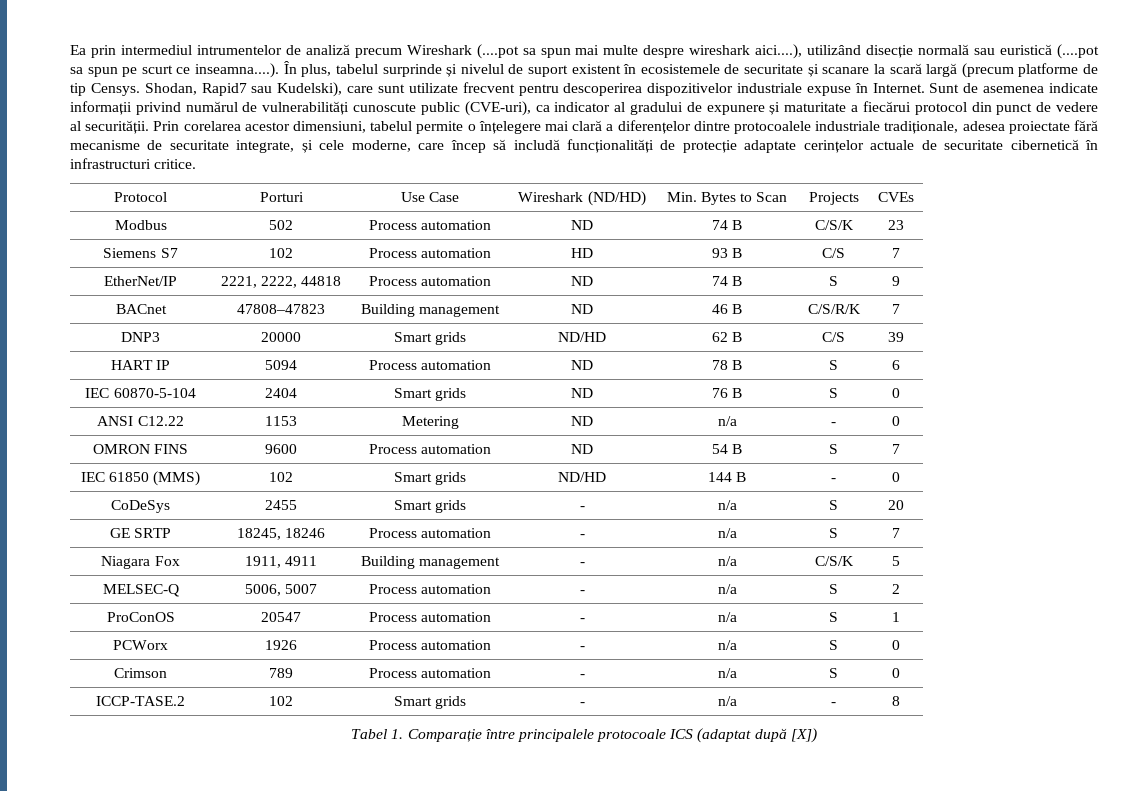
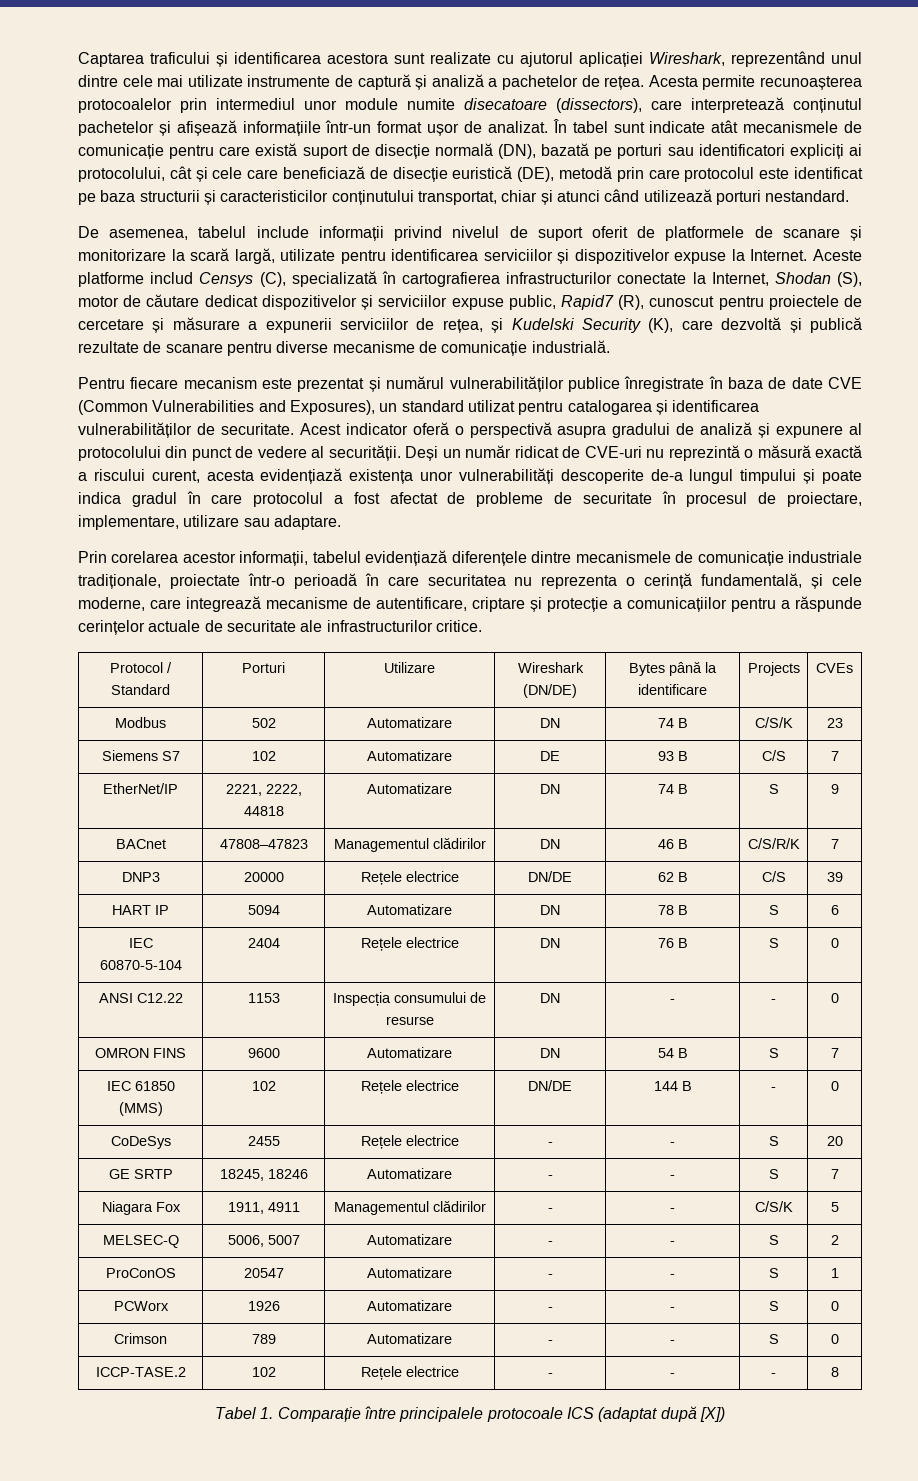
- Ea prin intermediul intrumentelor de analiză precum Wireshark (....pot sa spun mai multe despre wireshark aici....), utilizând disecție normală sau euristică (....pot sa spun pe scurt ce inseamna....). În plus, tabelul surprinde și nivelul de suport existent în ecosistemele de securitate și scanare la scară largă (precum platforme de tip Censys. Shodan, Rapid7 sau Kudelski), care sunt utilizate frecvent pentru descoperirea dispozitivelor industriale expuse în Internet. Sunt de asemenea indicate informații privind numărul de vulnerabilități cunoscute public (CVE-uri), ca indicator al gradului de expunere și maturitate a fiecărui protocol din punct de vedere al securității.
+ Captarea traficului și identificarea acestora sunt realizate cu ajutorul aplicației Wireshark, reprezentând unul dintre cele mai utilizate instrumente de captură și analiză a pachetelor de rețea. Acesta permite recunoașterea protocoalelor prin intermediul unor module numite disecatoare (dissectors), care interpretează conținutul pachetelor și afișează informațiile într-un format ușor de analizat. În tabel sunt indicate atât mecanismele de comunicație pentru care există suport de disecție normală (DN), bazată pe porturi sau identificatori expliciți ai protocolului, cât și cele care beneficiază de disecție euristică (DE), metodă prin care protocolul este identificat pe baza structurii și caracteristicilor conținutului transportat, chiar și atunci când utilizează porturi nestandard.
+ De asemenea, tabelul include informații privind nivelul de suport oferit de platformele de scanare și monitorizare la scară largă, utilizate pentru identificarea serviciilor și dispozitivelor expuse la Internet. Aceste platforme includ Censys (C), specializată în cartografierea infrastructurilor conectate la Internet, Shodan (S), motor de căutare dedicat dispozitivelor și serviciilor expuse public, Rapid7 (R), cunoscut pentru proiectele de cercetare și măsurare a expunerii serviciilor de rețea, și Kudelski Security (K), care dezvoltă și publică rezultate de scanare pentru diverse mecanisme de comunicație industrială.
+ Pentru fiecare mecanism este prezentat și numărul vulnerabilităților publice înregistrate în baza de date CVE (Common Vulnerabilities and Exposures), un standard utilizat pentru catalogarea și identificarea vulnerabilităților de securitate. Acest indicator oferă o perspectivă asupra gradului de analiză și expunere al protocolului din punct de vedere al securității.
- Prin corelarea acestor dimensiuni, tabelul permite o înțelegere mai clară a diferențelor dintre protocoalele industriale tradiționale, adesea proiectate fără mecanisme de securitate integrate, și cele moderne, care încep să includă funcționalități de protecție adaptate cerințelor actuale de securitate cibernetică în infrastructuri critice.
+ Deși un număr ridicat de CVE-uri nu reprezintă o măsură exactă a riscului curent, acesta evidențiază existența unor vulnerabilități descoperite de-a lungul timpului și poate indica gradul în care protocolul a fost afectat de probleme de securitate în procesul de proiectare, implementare, utilizare sau adaptare.
+ Prin corelarea acestor informații, tabelul evidențiază diferențele dintre mecanismele de comunicație industriale tradiționale, proiectate într-o perioadă în care securitatea nu reprezenta o cerință fundamentală, și cele moderne, care integrează mecanisme de autentificare, criptare și protecție a comunicațiilor pentru a răspunde cerințelor actuale de securitate ale infrastructurilor critice.
- Protocol | Porturi | Use Case | Wireshark (ND/HD) | Min. Bytes to Scan | Projects | CVEs
+ Protocol / Standard | Porturi | Utilizare | Wireshark (DN/DE) | Bytes până la identificare | Projects | CVEs
- Modbus | 502 | Process automation | ND | 74 B | C/S/K | 23
+ Modbus | 502 | Automatizare | DN | 74 B | C/S/K | 23
- Siemens S7 | 102 | Process automation | HD | 93 B | C/S | 7
+ Siemens S7 | 102 | Automatizare | DE | 93 B | C/S | 7
- EtherNet/IP | 2221, 2222, 44818 | Process automation | ND | 74 B | S | 9
+ EtherNet/IP | 2221, 2222, 44818 | Automatizare | DN | 74 B | S | 9
- BACnet | 47808–47823 | Building management | ND | 46 B | C/S/R/K | 7
+ BACnet | 47808–47823 | Managementul clădirilor | DN | 46 B | C/S/R/K | 7
- DNP3 | 20000 | Smart grids | ND/HD | 62 B | C/S | 39
+ DNP3 | 20000 | Rețele electrice | DN/DE | 62 B | C/S | 39
- HART IP | 5094 | Process automation | ND | 78 B | S | 6
+ HART IP | 5094 | Automatizare | DN | 78 B | S | 6
- IEC 60870-5-104 | 2404 | Smart grids | ND | 76 B | S | 0
+ IEC 60870-5-104 | 2404 | Rețele electrice | DN | 76 B | S | 0
- ANSI C12.22 | 1153 | Metering | ND | n/a | - | 0
+ ANSI C12.22 | 1153 | Inspecția consumului de resurse | DN | - | - | 0
- OMRON FINS | 9600 | Process automation | ND | 54 B | S | 7
+ OMRON FINS | 9600 | Automatizare | DN | 54 B | S | 7
- IEC 61850 (MMS) | 102 | Smart grids | ND/HD | 144 B | - | 0
+ IEC 61850 (MMS) | 102 | Rețele electrice | DN/DE | 144 B | - | 0
- CoDeSys | 2455 | Smart grids | - | n/a | S | 20
+ CoDeSys | 2455 | Rețele electrice | - | - | S | 20
- GE SRTP | 18245, 18246 | Process automation | - | n/a | S | 7
+ GE SRTP | 18245, 18246 | Automatizare | - | - | S | 7
- Niagara Fox | 1911, 4911 | Building management | - | n/a | C/S/K | 5
+ Niagara Fox | 1911, 4911 | Managementul clădirilor | - | - | C/S/K | 5
- MELSEC-Q | 5006, 5007 | Process automation | - | n/a | S | 2
+ MELSEC-Q | 5006, 5007 | Automatizare | - | - | S | 2
- ProConOS | 20547 | Process automation | - | n/a | S | 1
+ ProConOS | 20547 | Automatizare | - | - | S | 1
- PCWorx | 1926 | Process automation | - | n/a | S | 0
+ PCWorx | 1926 | Automatizare | - | - | S | 0
- Crimson | 789 | Process automation | - | n/a | S | 0
+ Crimson | 789 | Automatizare | - | - | S | 0
- ICCP-TASE.2 | 102 | Smart grids | - | n/a | - | 8
+ ICCP-TASE.2 | 102 | Rețele electrice | - | - | - | 8

